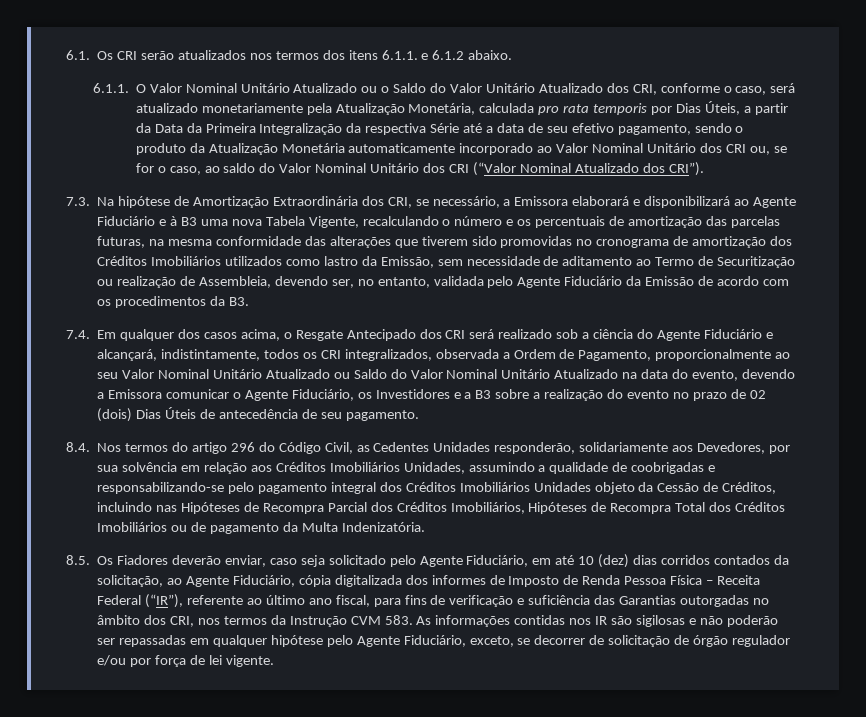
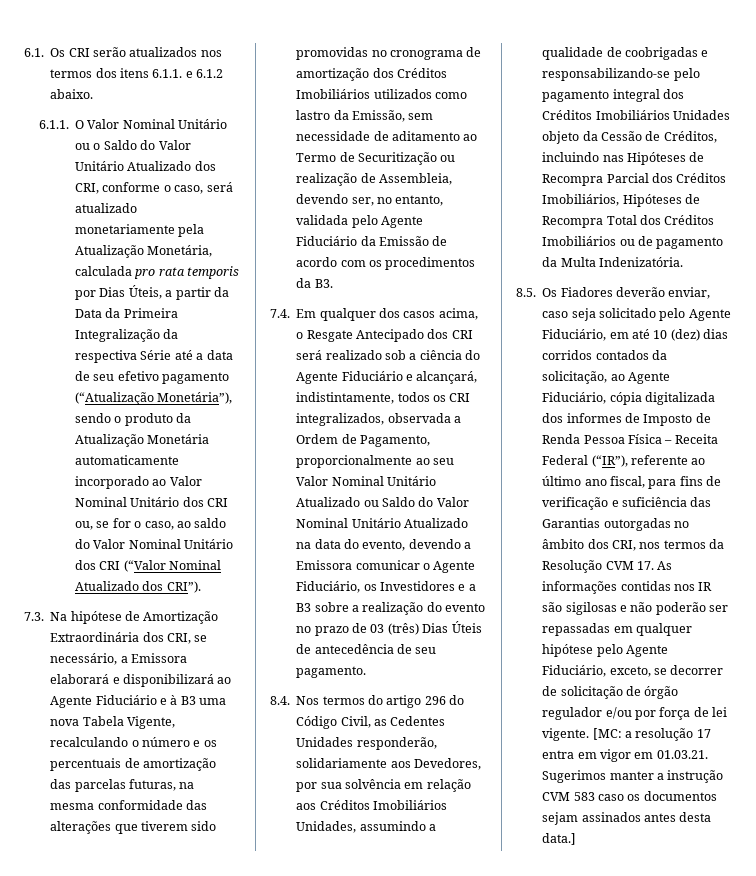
- 6.1.1. O Valor Nominal Unitário Atualizado ou o Saldo do Valor Unitário Atualizado dos CRI, conforme o caso, será atualizado monetariamente pela Atualização Monetária, calculada pro rata temporis por Dias Úteis, a partir da Data da Primeira Integralização da respectiva Série até a data de seu efetivo pagamento, sendo o produto da Atualização Monetária automaticamente incorporado ao Valor Nominal Unitário dos CRI ou, se for o caso, ao saldo do Valor Nominal Unitário dos CRI (“Valor Nominal Atualizado dos CRI”).
+ 6.1.1. O Valor Nominal Unitário ou o Saldo do Valor Unitário Atualizado dos CRI, conforme o caso, será atualizado monetariamente pela Atualização Monetária, calculada pro rata temporis por Dias Úteis, a partir da Data da Primeira Integralização da respectiva Série até a data de seu efetivo pagamento (“Atualização Monetária”), sendo o produto da Atualização Monetária automaticamente incorporado ao Valor Nominal Unitário dos CRI ou, se for o caso, ao saldo do Valor Nominal Unitário dos CRI (“Valor Nominal Atualizado dos CRI”).
- 7.4. Em qualquer dos casos acima, o Resgate Antecipado dos CRI será realizado sob a ciência do Agente Fiduciário e alcançará, indistintamente, todos os CRI integralizados, observada a Ordem de Pagamento, proporcionalmente ao seu Valor Nominal Unitário Atualizado ou Saldo do Valor Nominal Unitário Atualizado na data do evento, devendo a Emissora comunicar o Agente Fiduciário, os Investidores e a B3 sobre a realização do evento no prazo de 02 (dois) Dias Úteis de antecedência de seu pagamento.
+ 7.4. Em qualquer dos casos acima, o Resgate Antecipado dos CRI será realizado sob a ciência do Agente Fiduciário e alcançará, indistintamente, todos os CRI integralizados, observada a Ordem de Pagamento, proporcionalmente ao seu Valor Nominal Unitário Atualizado ou Saldo do Valor Nominal Unitário Atualizado na data do evento, devendo a Emissora comunicar o Agente Fiduciário, os Investidores e a B3 sobre a realização do evento no prazo de 03 (três) Dias Úteis de antecedência de seu pagamento.
- 8.5. Os Fiadores deverão enviar, caso seja solicitado pelo Agente Fiduciário, em até 10 (dez) dias corridos contados da solicitação, ao Agente Fiduciário, cópia digitalizada dos informes de Imposto de Renda Pessoa Física – Receita Federal (“IR”), referente ao último ano fiscal, para fins de verificação e suficiência das Garantias outorgadas no âmbito dos CRI, nos termos da Instrução CVM 583. As informações contidas nos IR são sigilosas e não poderão ser repassadas em qualquer hipótese pelo Agente Fiduciário, exceto, se decorrer de solicitação de órgão regulador e/ou por força de lei vigente.
+ 8.5. Os Fiadores deverão enviar, caso seja solicitado pelo Agente Fiduciário, em até 10 (dez) dias corridos contados da solicitação, ao Agente Fiduciário, cópia digitalizada dos informes de Imposto de Renda Pessoa Física – Receita Federal (“IR”), referente ao último ano fiscal, para fins de verificação e suficiência das Garantias outorgadas no âmbito dos CRI, nos termos da Resolução CVM 17. As informações contidas nos IR são sigilosas e não poderão ser repassadas em qualquer hipótese pelo Agente Fiduciário, exceto, se decorrer de solicitação de órgão regulador e/ou por força de lei vigente.
+ [MC: a resolução 17 entra em vigor em 01.03.21. Sugerimos manter a instrução CVM 583 caso os documentos sejam assinados antes desta data.]

